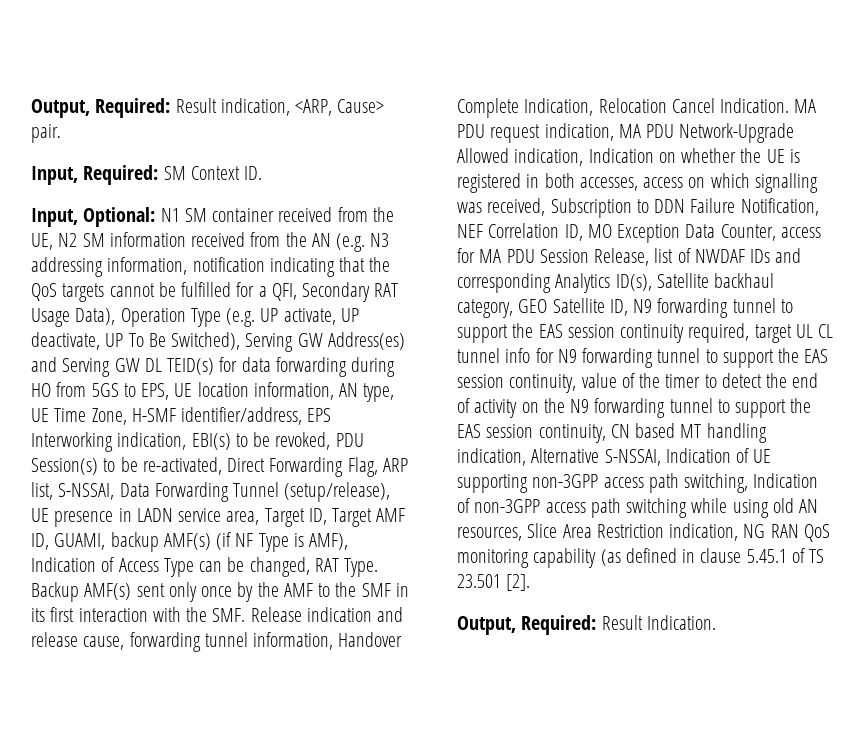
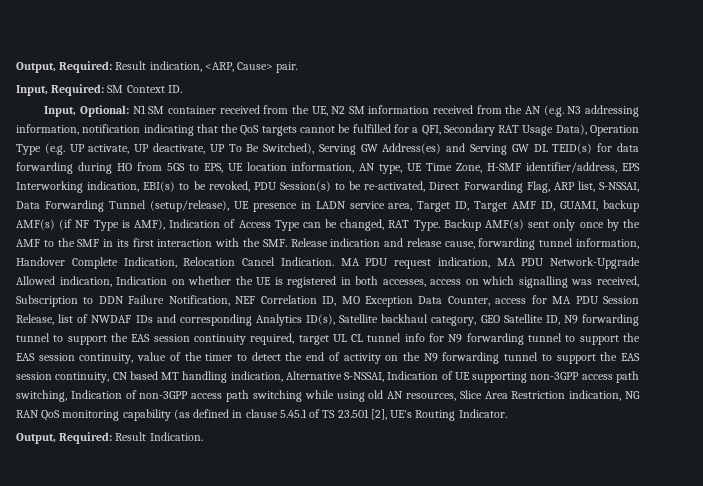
- MA PDU request indication, MA PDU Network-Upgrade Allowed indication, Indication on whether the UE is registered in both accesses, access on which signalling was received, Subscription to DDN Failure Notification, NEF Correlation ID, MO Exception Data Counter, access for MA PDU Session Release, list of NWDAF IDs and corresponding Analytics ID(s), Satellite backhaul category, GEO Satellite ID, N9 forwarding tunnel to support the EAS session continuity required, target UL CL tunnel info for N9 forwarding tunnel to support the EAS session continuity, value of the timer to detect the end of activity on the N9 forwarding tunnel to support the EAS session continuity, CN based MT handling indication, Alternative S-NSSAI, Indication of UE supporting non-3GPP access path switching, Indication of non-3GPP access path switching while using old AN resources, Slice Area Restriction indication, NG RAN QoS monitoring capability (as defined in clause 5.45.1 of TS 23.501 [2].
+ MA PDU request indication, MA PDU Network-Upgrade Allowed indication, Indication on whether the UE is registered in both accesses, access on which signalling was received, Subscription to DDN Failure Notification, NEF Correlation ID, MO Exception Data Counter, access for MA PDU Session Release, list of NWDAF IDs and corresponding Analytics ID(s), Satellite backhaul category, GEO Satellite ID, N9 forwarding tunnel to support the EAS session continuity required, target UL CL tunnel info for N9 forwarding tunnel to support the EAS session continuity, value of the timer to detect the end of activity on the N9 forwarding tunnel to support the EAS session continuity, CN based MT handling indication, Alternative S-NSSAI, Indication of UE supporting non-3GPP access path switching, Indication of non-3GPP access path switching while using old AN resources, Slice Area Restriction indication, NG RAN QoS monitoring capability (as defined in clause 5.45.1 of TS 23.501 [2], UE's Routing Indicator.

